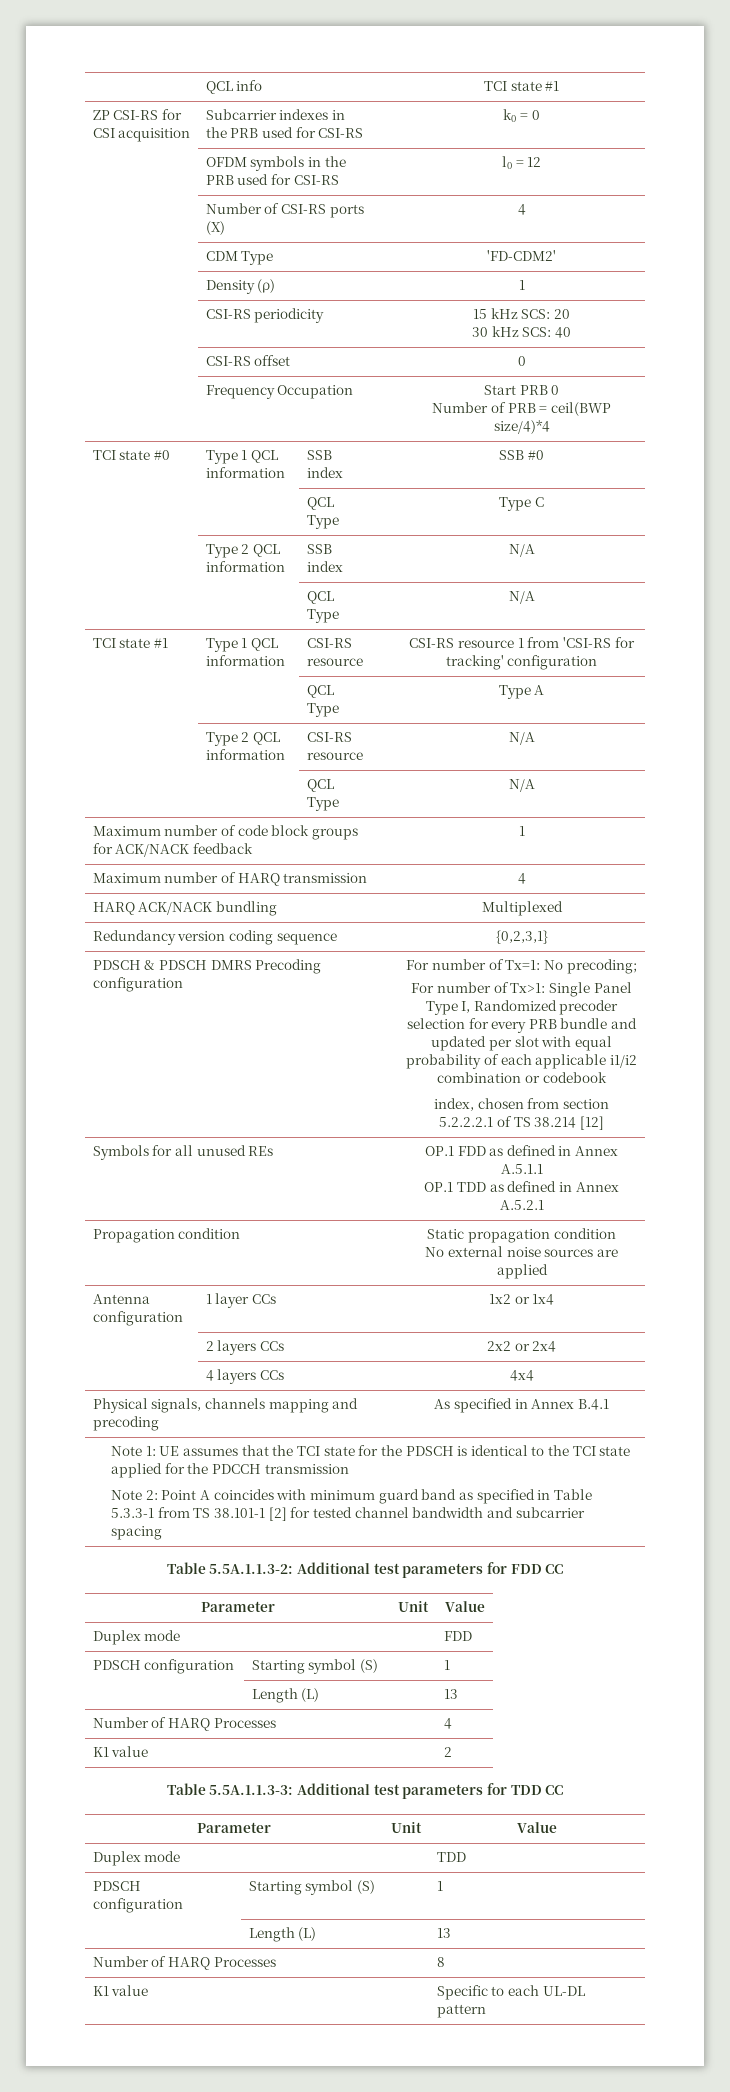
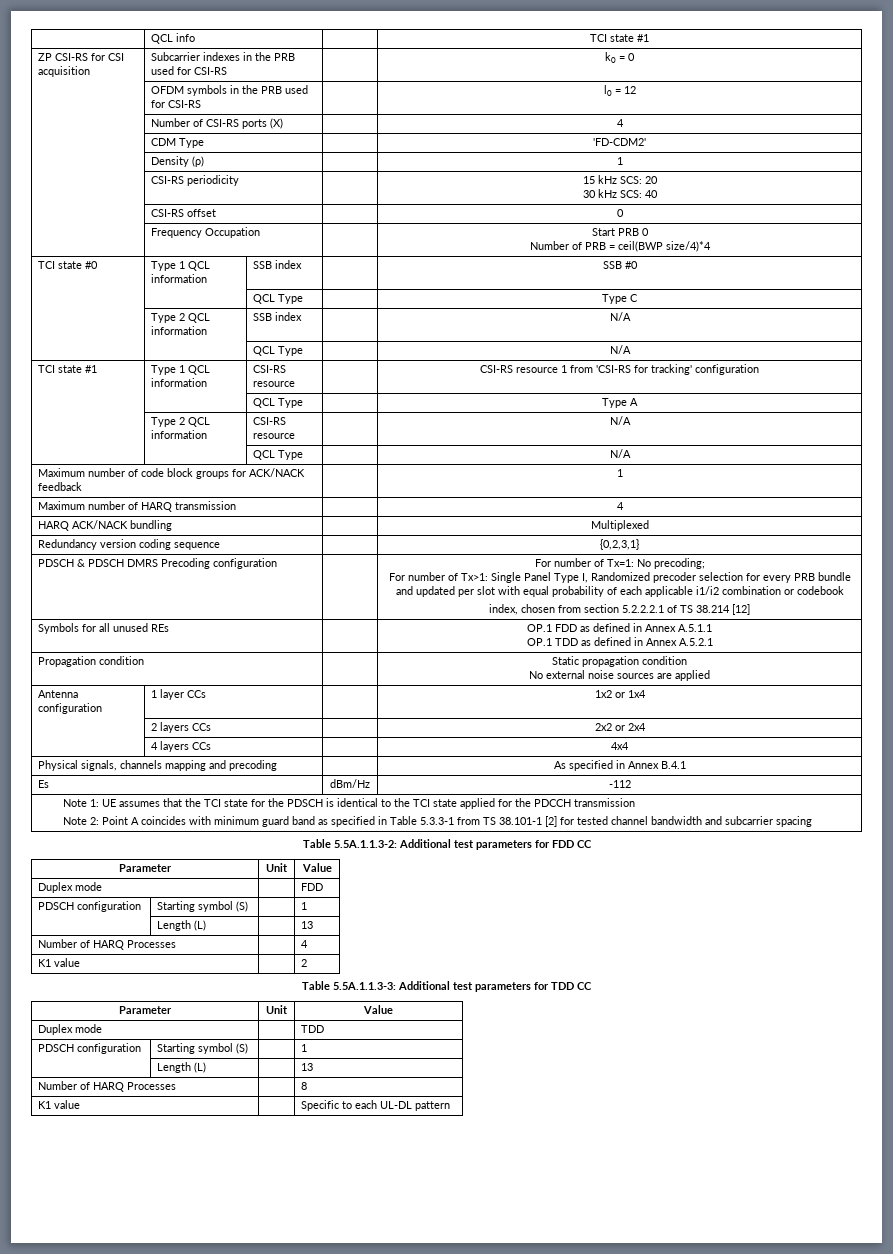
+ Es | dBm/Hz | -112

